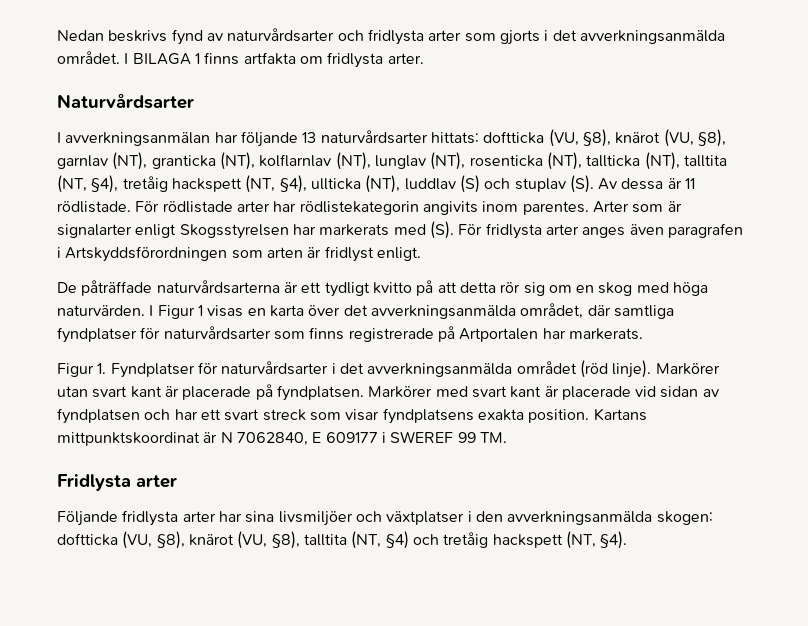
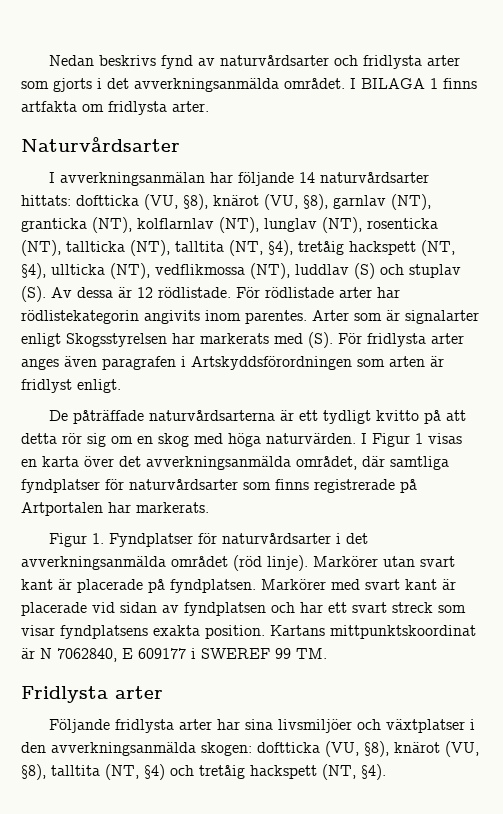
- I avverkningsanmälan har följande 13 naturvårdsarter hittats: doftticka (VU, §8), knärot (VU, §8), garnlav (NT), granticka (NT), kolflarnlav (NT), lunglav (NT), rosenticka (NT), tallticka (NT), talltita (NT, §4), tretåig hackspett (NT, §4), ullticka (NT), luddlav (S) och stuplav (S). Av dessa är 11 rödlistade.
+ I avverkningsanmälan har följande 14 naturvårdsarter hittats: doftticka (VU, §8), knärot (VU, §8), garnlav (NT), granticka (NT), kolflarnlav (NT), lunglav (NT), rosenticka (NT), tallticka (NT), talltita (NT, §4), tretåig hackspett (NT, §4), ullticka (NT), vedflikmossa (NT), luddlav (S) och stuplav (S). Av dessa är 12 rödlistade.

